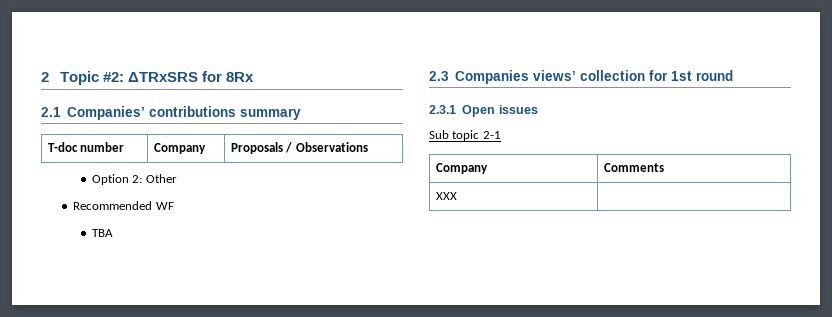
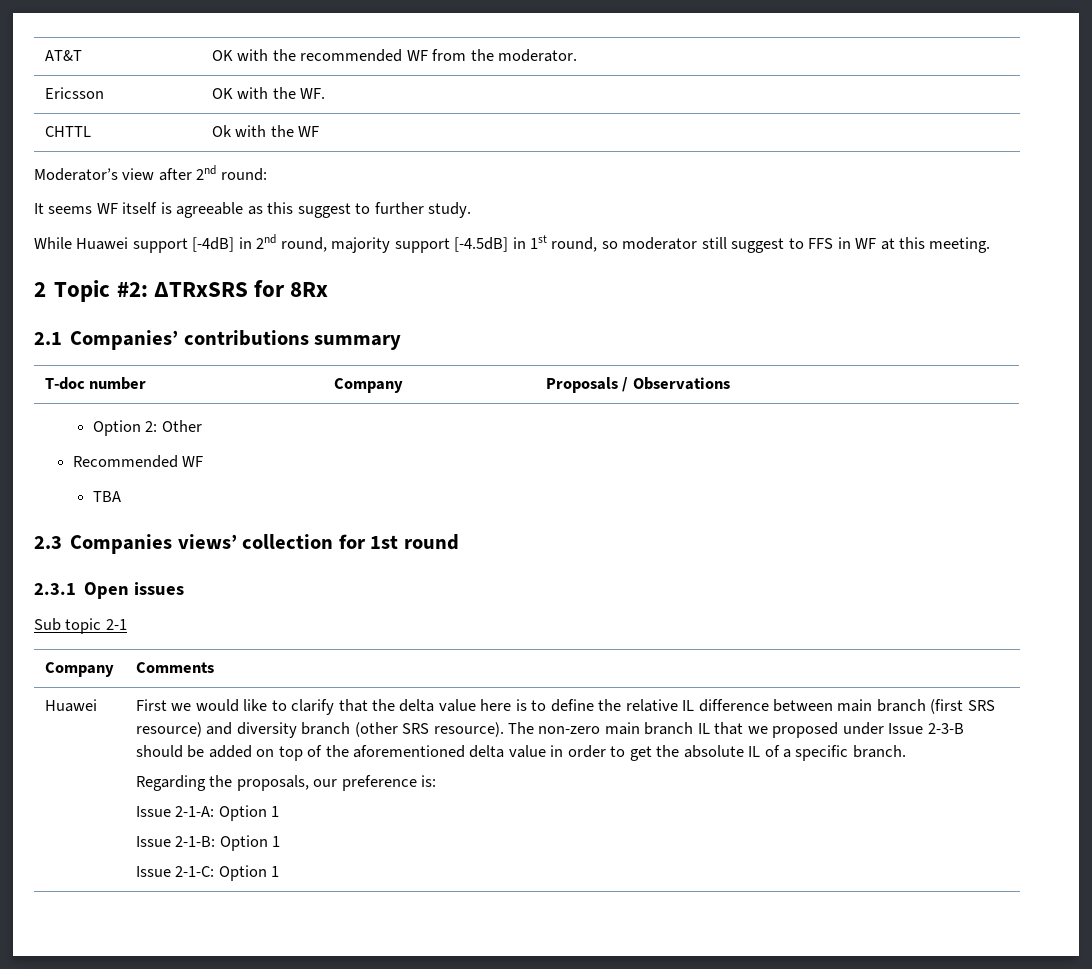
+ AT&T | OK with the recommended WF from the moderator.
+ Ericsson | OK with the WF.
+ CHTTL | Ok with the WF
+ Moderator’s view after 2nd round:
+ It seems WF itself is agreeable as this suggest to further study.
+ While Huawei support [-4dB] in 2nd round, majority support [-4.5dB] in 1st round, so moderator still suggest to FFS in WF at this meeting.
- XXX
+ Huawei | First we would like to clarify that the delta value here is to define the relative IL difference between main branch (first SRS resource) and diversity branch (other SRS resource). The non-zero main branch IL that we proposed under Issue 2-3-B should be added on top of the aforementioned delta value in order to get the absolute IL of a specific branch.
+ Regarding the proposals, our preference is:
+ Issue 2-1-A: Option 1
+ Issue 2-1-B: Option 1
+ Issue 2-1-C: Option 1

